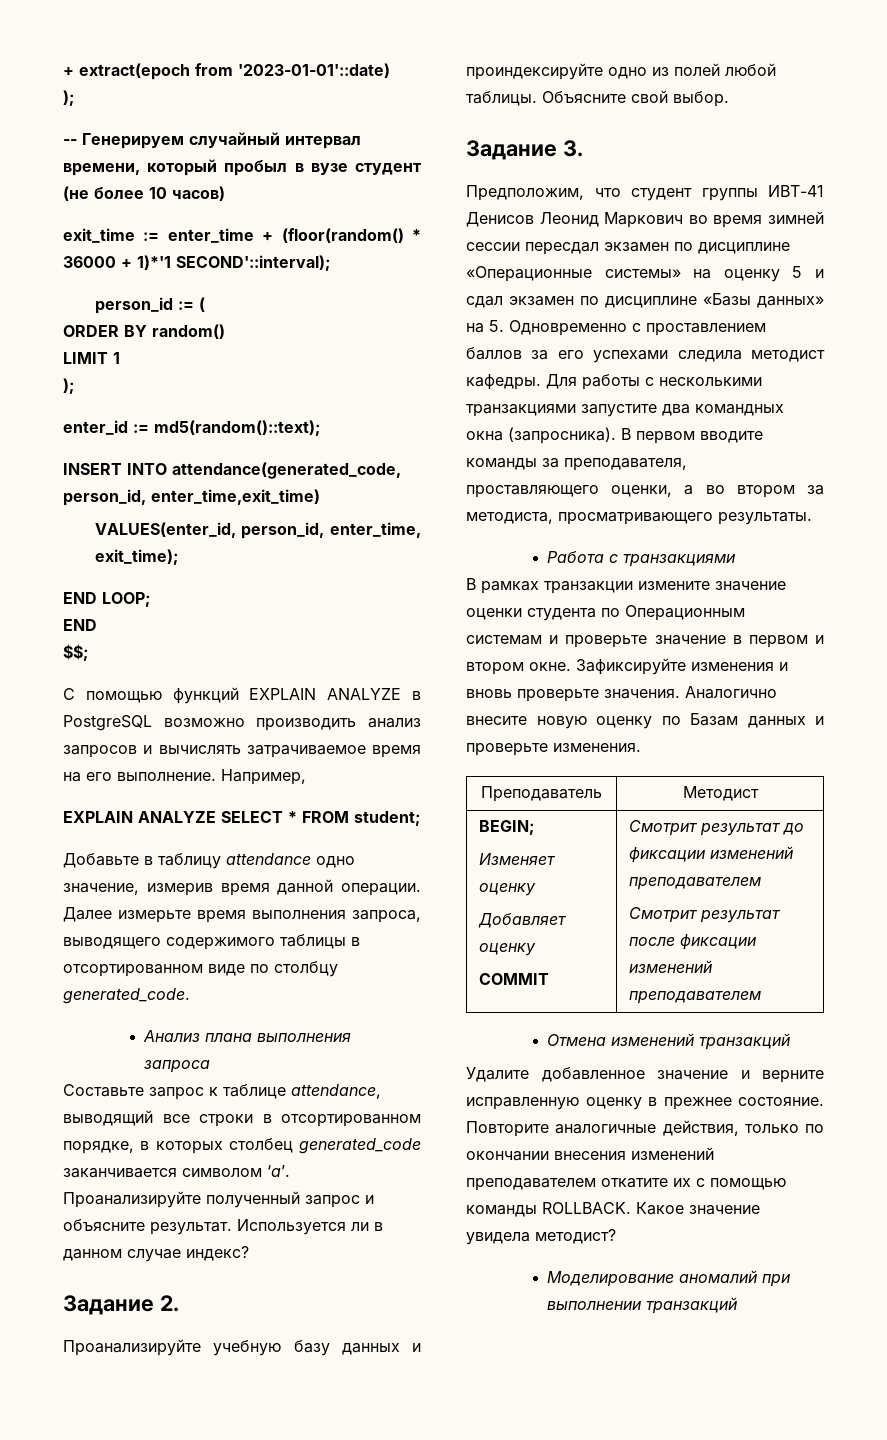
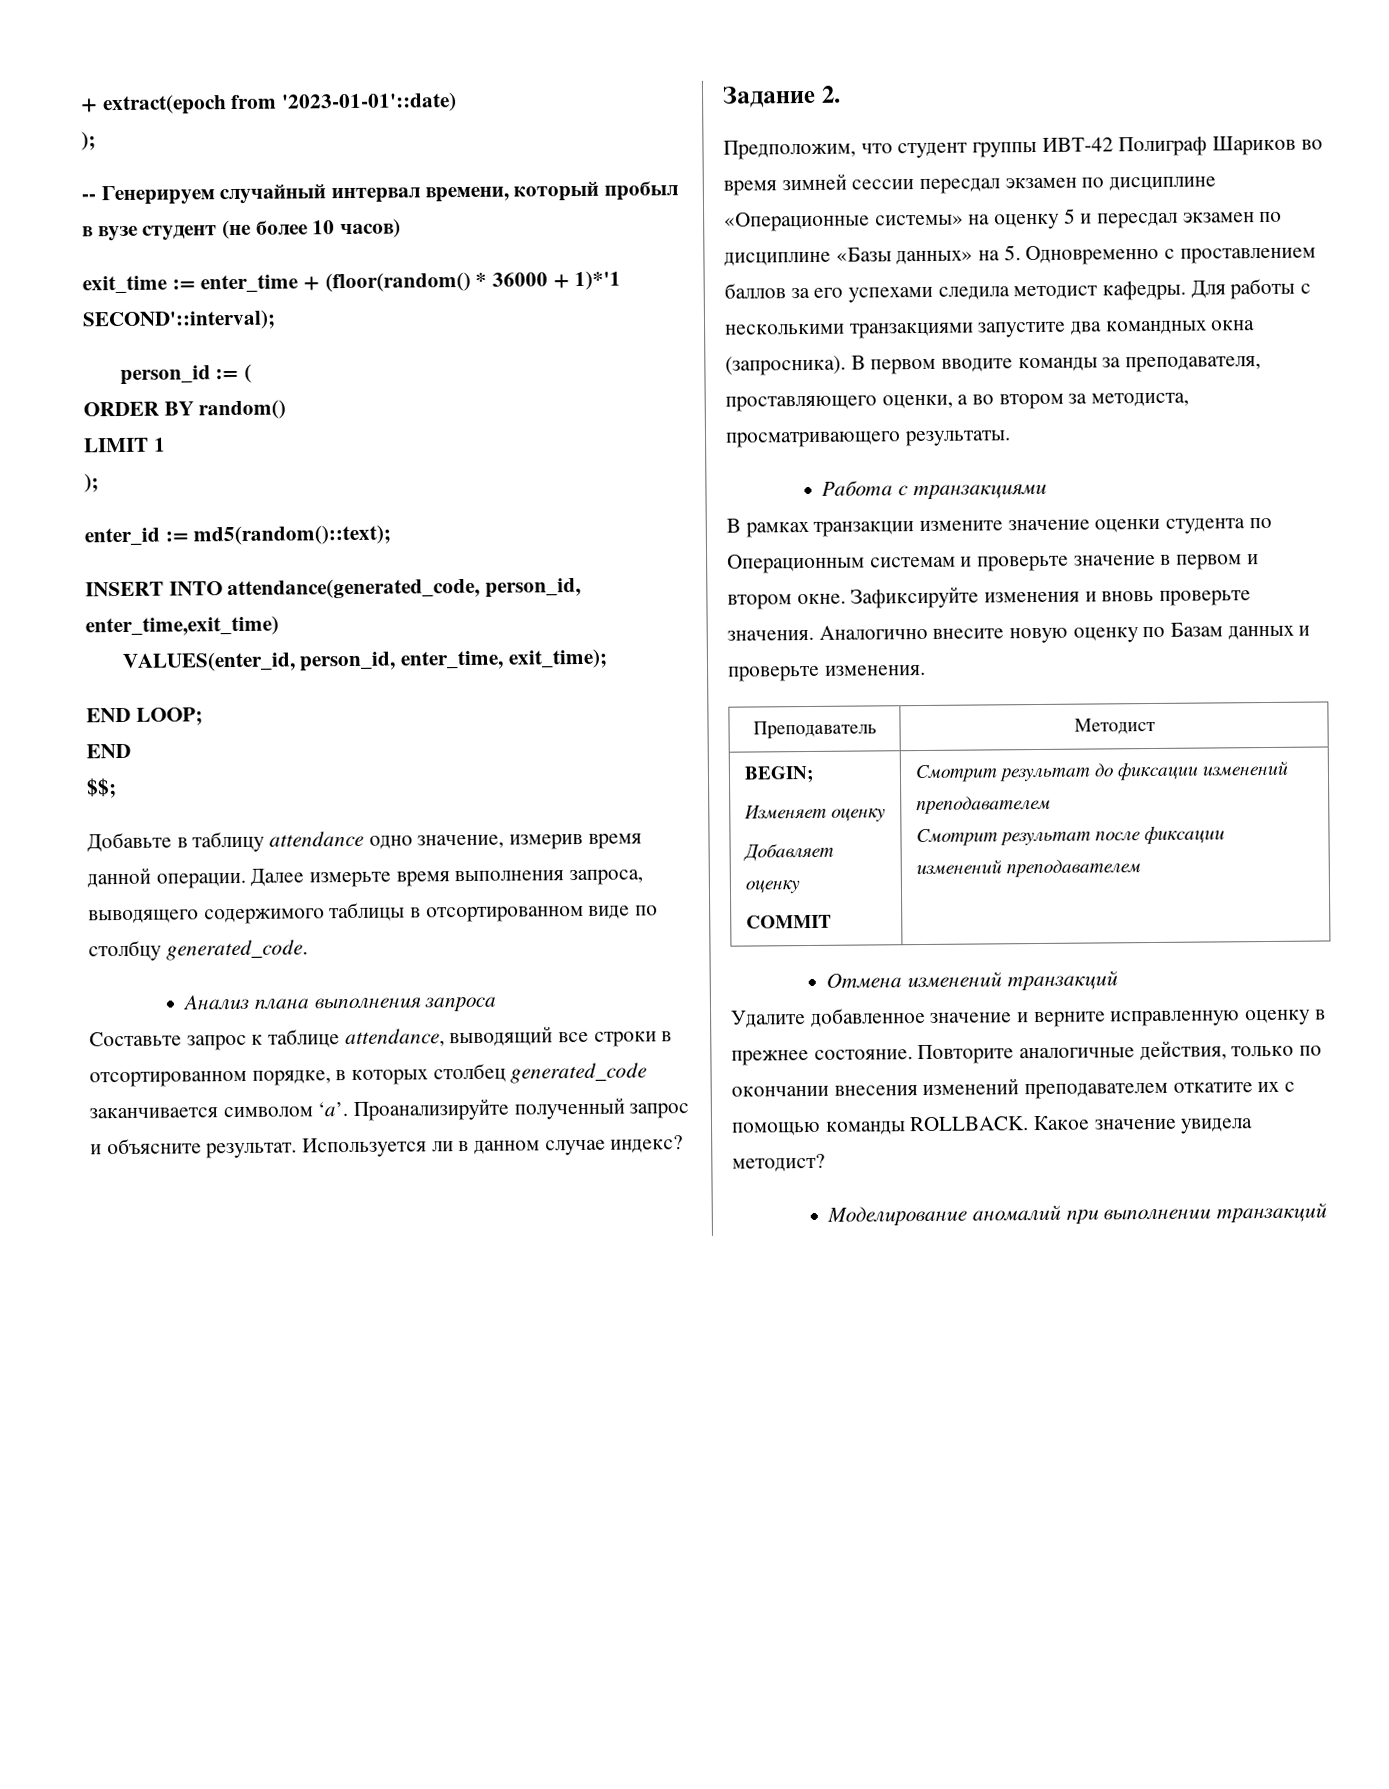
- С помощью функций EXPLAIN ANALYZE в PostgreSQL возможно производить анализ запросов и вычислять затрачиваемое время на его выполнение. Например,
- EXPLAIN ANALYZE SELECT * FROM student;
- Проанализируйте учебную базу данных и проиндексируйте одно из полей любой таблицы. Объясните свой выбор.
- Задание 3.
- Предположим, что студент группы ИВТ-41 Денисов Леонид Маркович во время зимней сессии пересдал экзамен по дисциплине «Операционные системы» на оценку 5 и сдал экзамен по дисциплине «Базы данных» на 5. Одновременно с проставлением баллов за его успехами следила методист кафедры.
+ Предположим, что студент группы ИВТ-42 Полиграф Шариков во время зимней сессии пересдал экзамен по дисциплине «Операционные системы» на оценку 5 и пересдал экзамен по дисциплине «Базы данных» на 5. Одновременно с проставлением баллов за его успехами следила методист кафедры.

